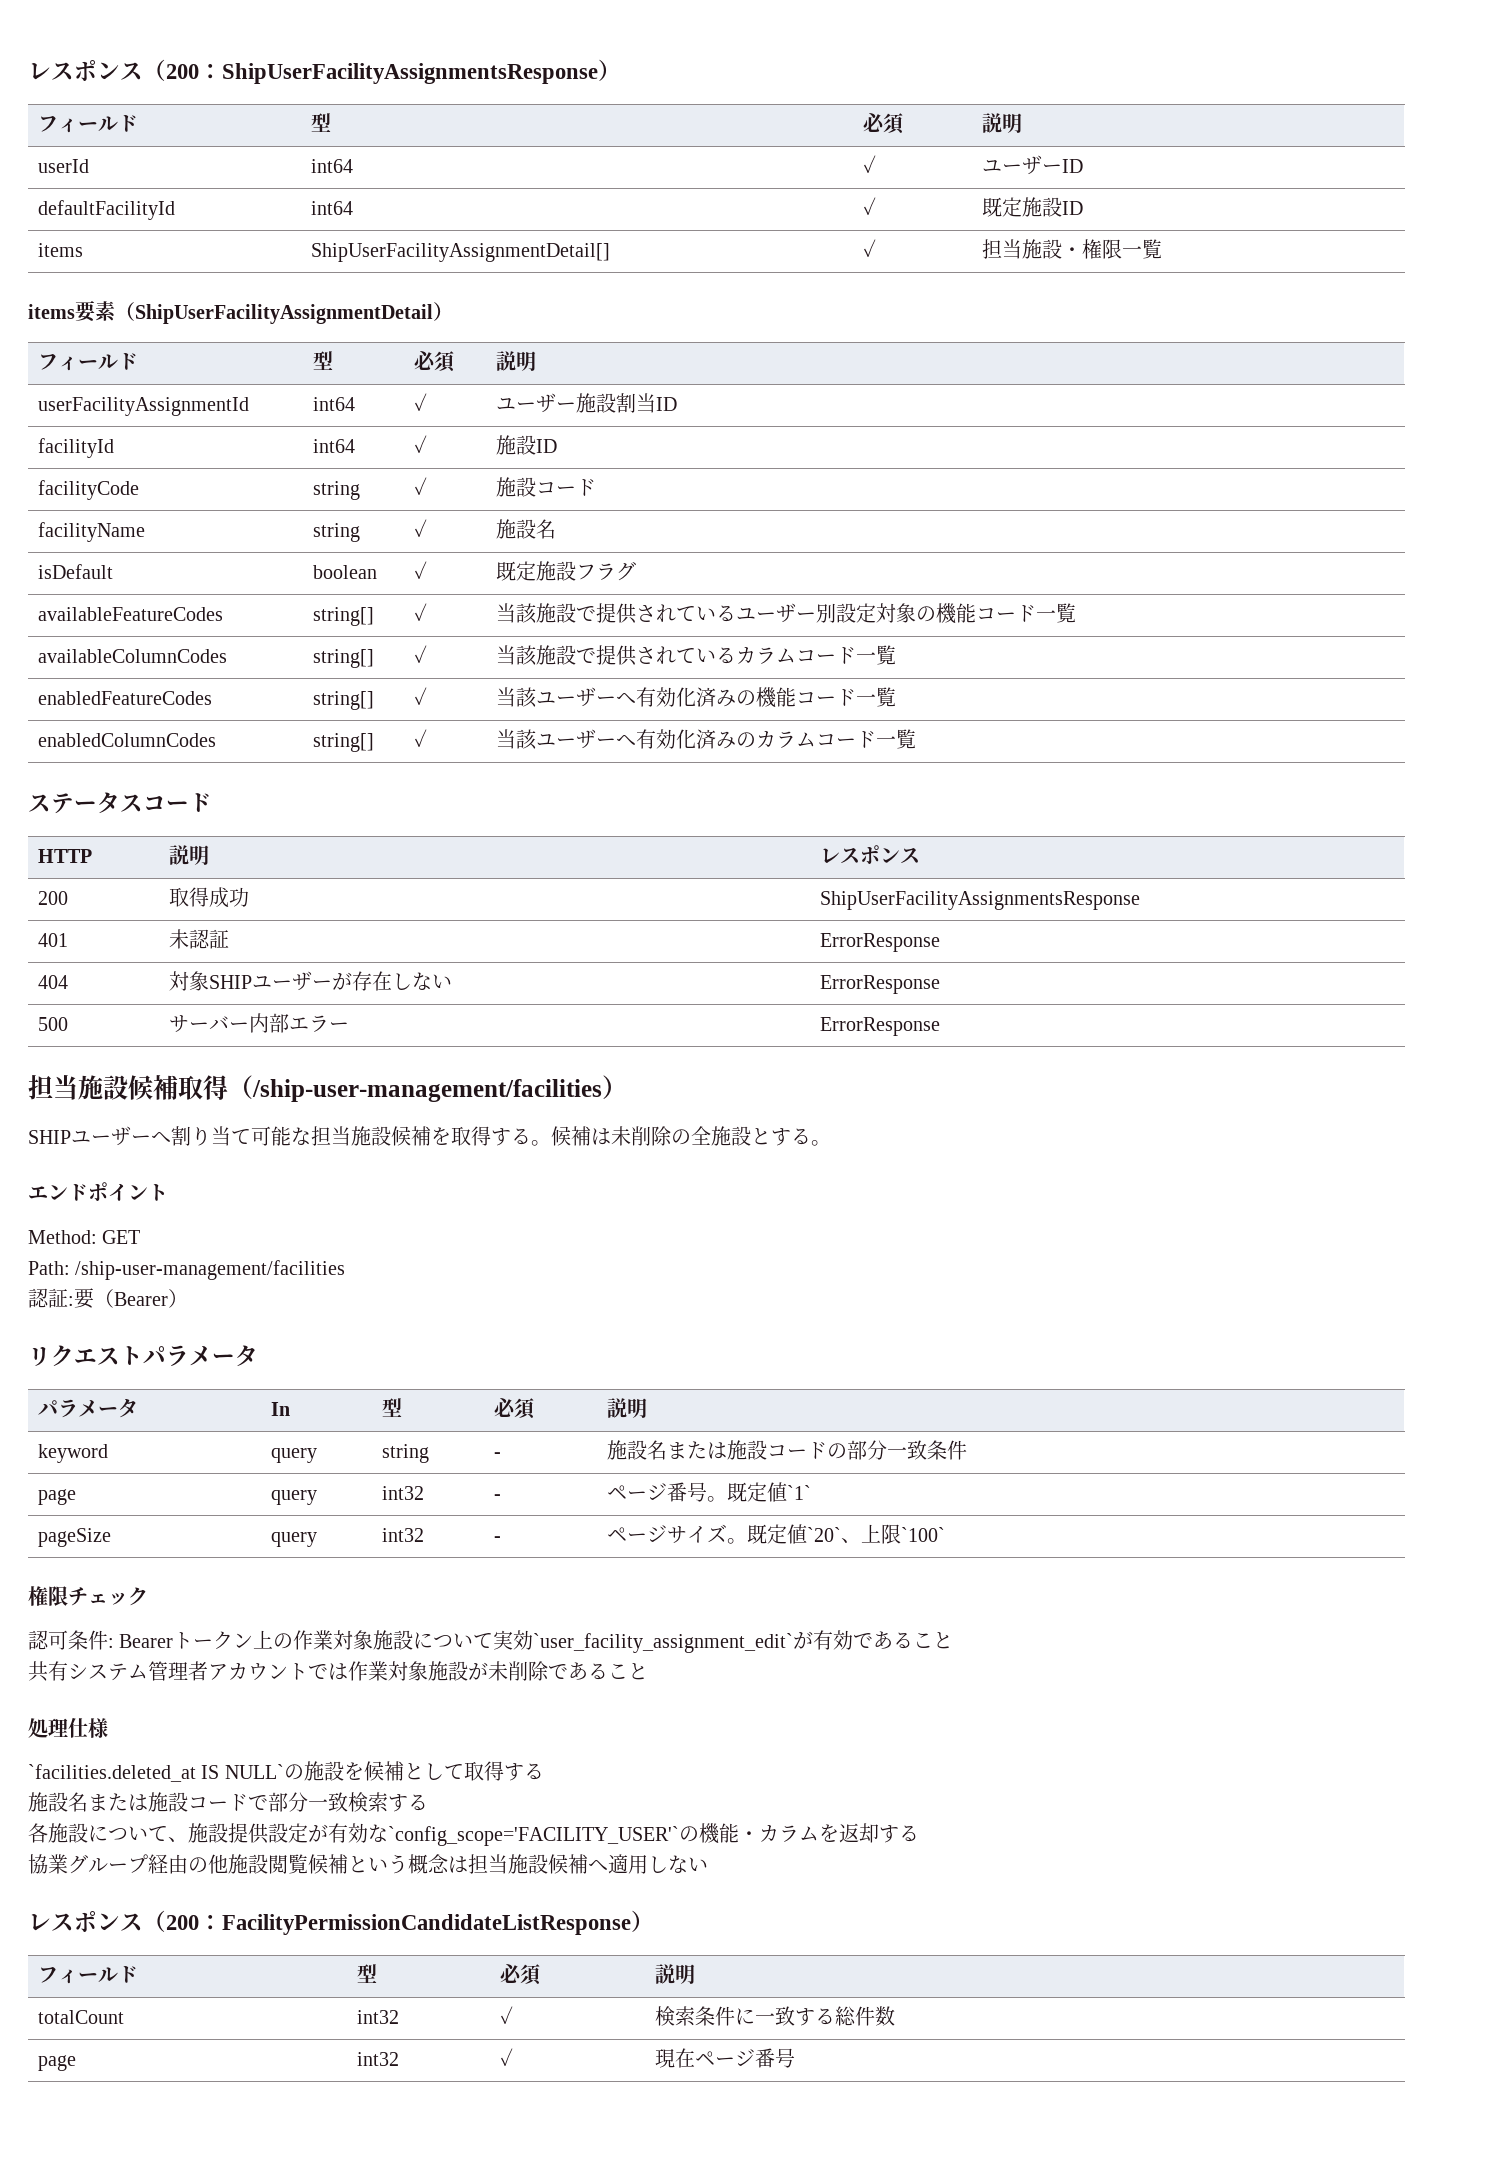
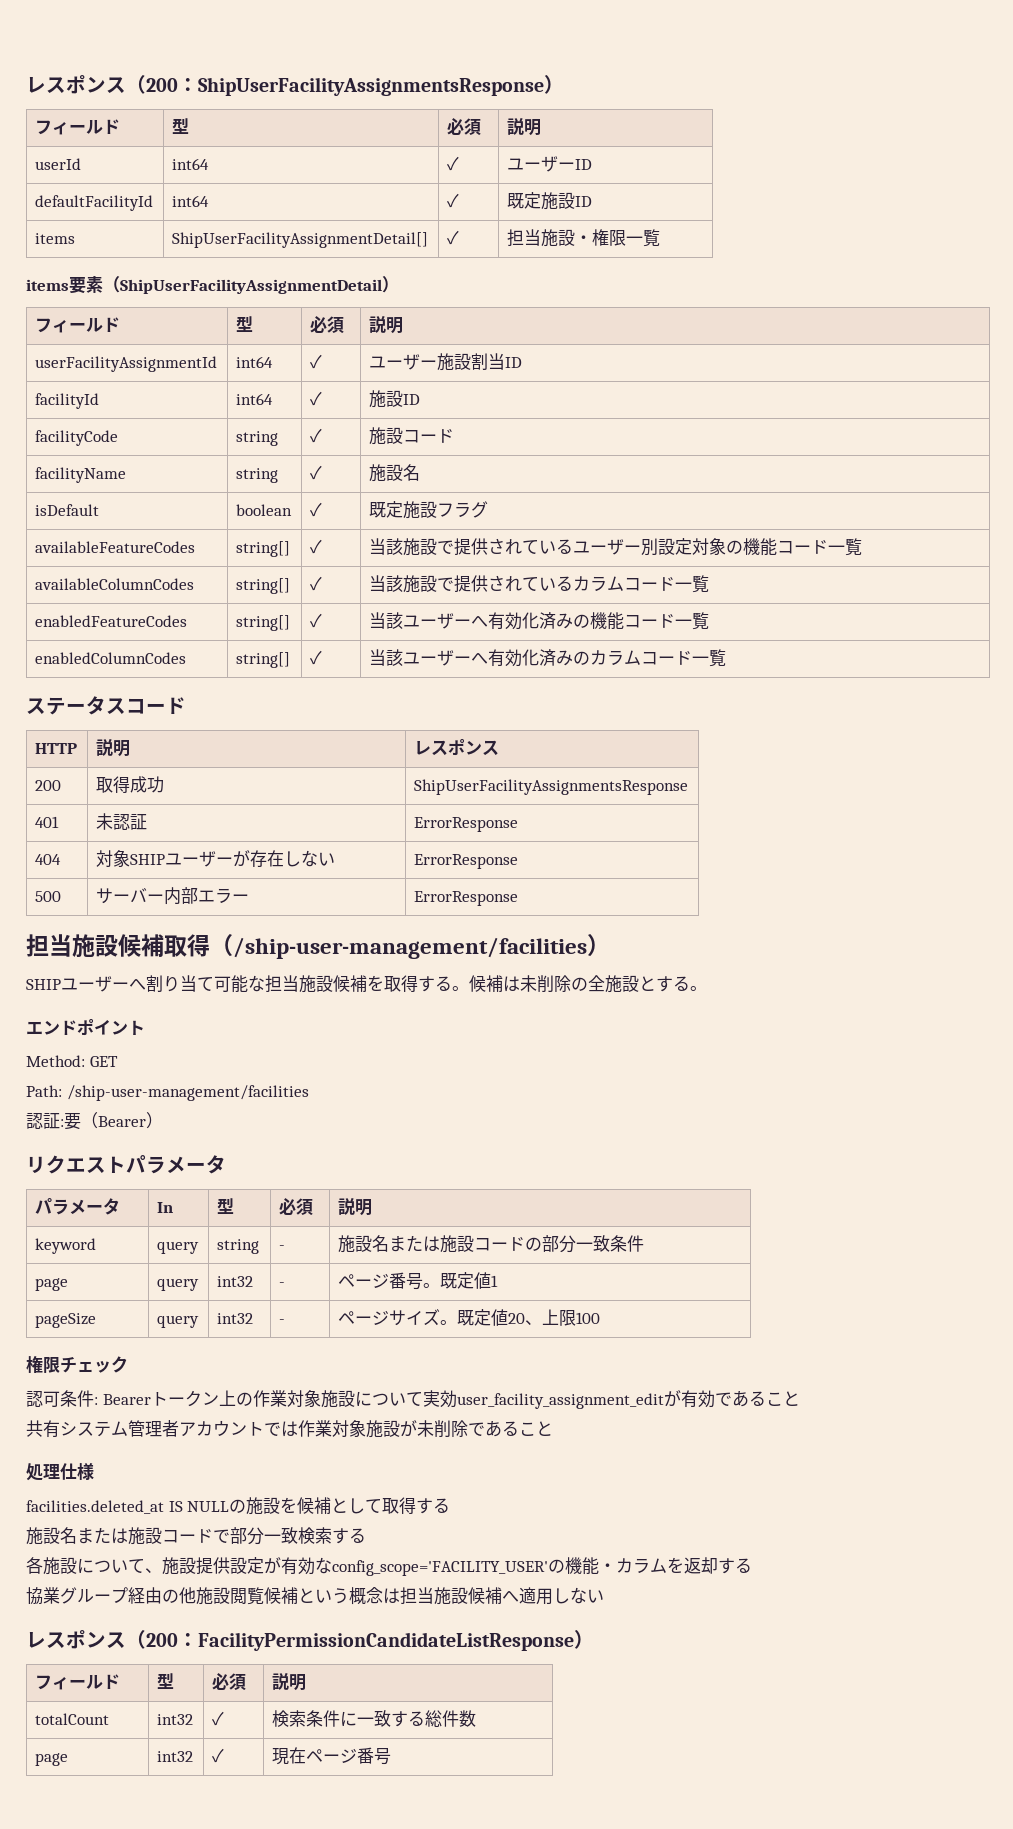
- page | query | int32 | - | ページ番号。既定値`1`
+ page | query | int32 | - | ページ番号。既定値1
- pageSize | query | int32 | - | ページサイズ。既定値`20`、上限`100`
+ pageSize | query | int32 | - | ページサイズ。既定値20、上限100
- 認可条件: Bearerトークン上の作業対象施設について実効`user_facility_assignment_edit`が有効であること
+ 認可条件: Bearerトークン上の作業対象施設について実効user_facility_assignment_editが有効であること
- `facilities.deleted_at IS NULL`の施設を候補として取得する
+ facilities.deleted_at IS NULLの施設を候補として取得する
- 各施設について、施設提供設定が有効な`config_scope='FACILITY_USER'`の機能・カラムを返却する
+ 各施設について、施設提供設定が有効なconfig_scope='FACILITY_USER'の機能・カラムを返却する

